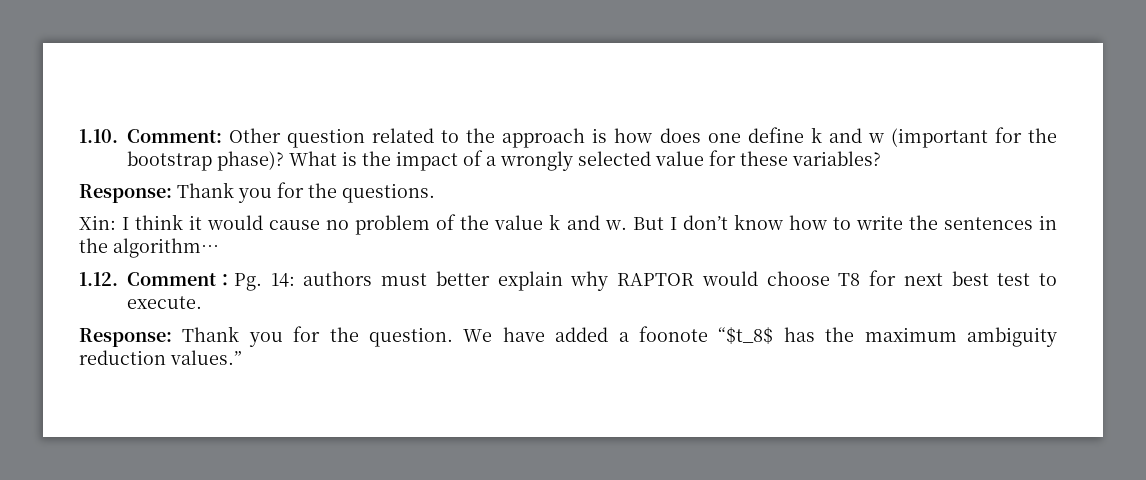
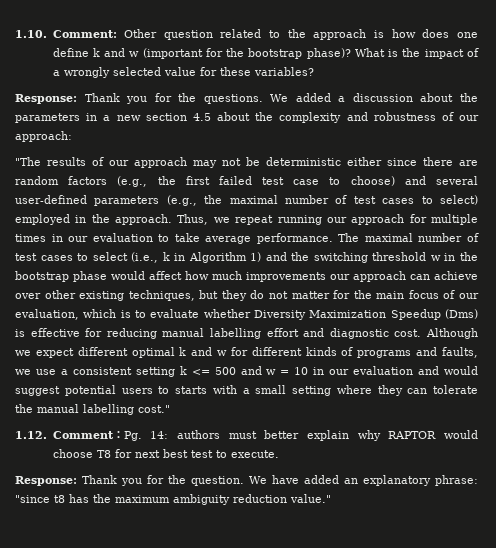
- Response: Thank you for the questions.
- Xin: I think it would cause no problem of the value k and w. But I don’t know how to write the sentences in the algorithm…
+ Response: Thank you for the questions. We added a discussion about the parameters in a new section 4.5 about the complexity and robustness of our approach:
+ "The results of our approach may not be deterministic either since there are random factors (e.g., the first failed test case to choose) and several user-defined parameters (e.g., the maximal number of test cases to select) employed in the approach. Thus, we repeat running our approach for multiple times in our evaluation to take average performance. The maximal number of test cases to select (i.e., k in Algorithm 1) and the switching threshold w in the bootstrap phase would affect how much improvements our approach can achieve over other existing techniques, but they do not matter for the main focus of our evaluation, which is to evaluate whether Diversity Maximization Speedup (Dms) is effective for reducing manual labelling effort and diagnostic cost. Although we expect different optimal k and w for different kinds of programs and faults, we use a consistent setting k <= 500 and w = 10 in our evaluation and would suggest potential users to starts with a small setting where they can tolerate the manual labelling cost."
- We have added a foonote “$t_8$ has the maximum ambiguity reduction values.”
+ We have added an explanatory phrase: "since t8 has the maximum ambiguity reduction value."

